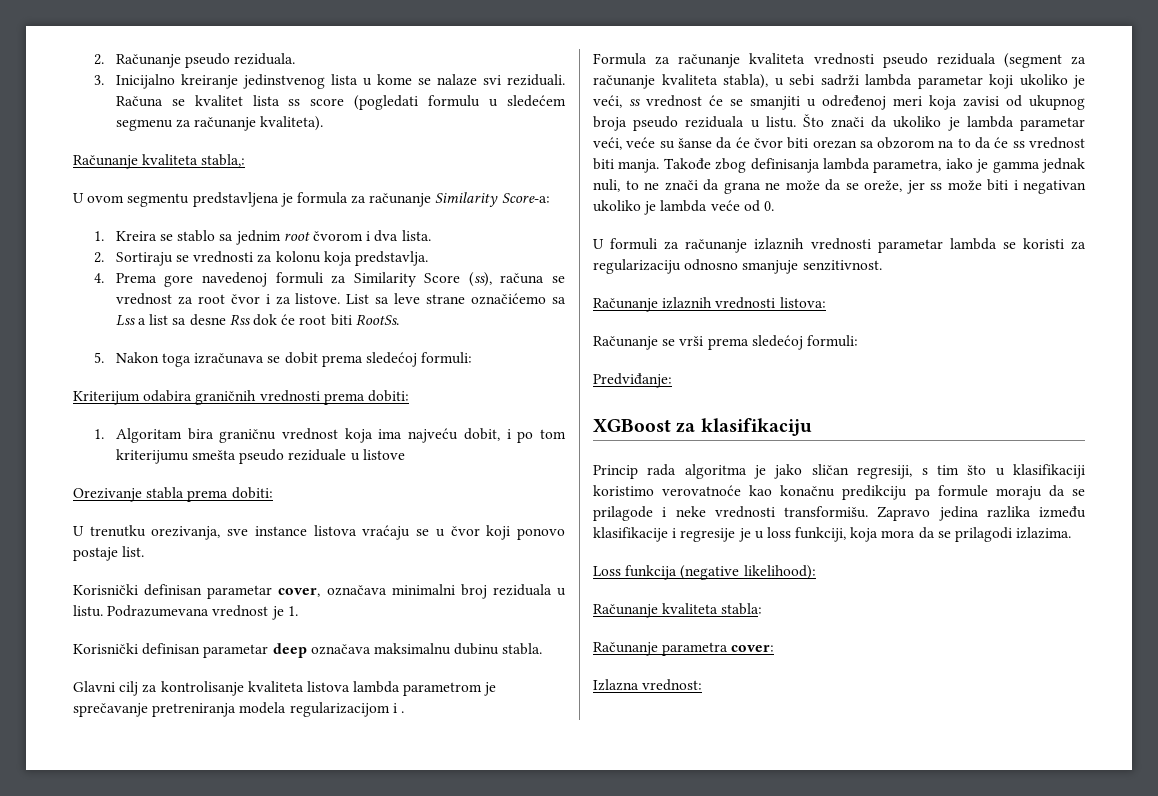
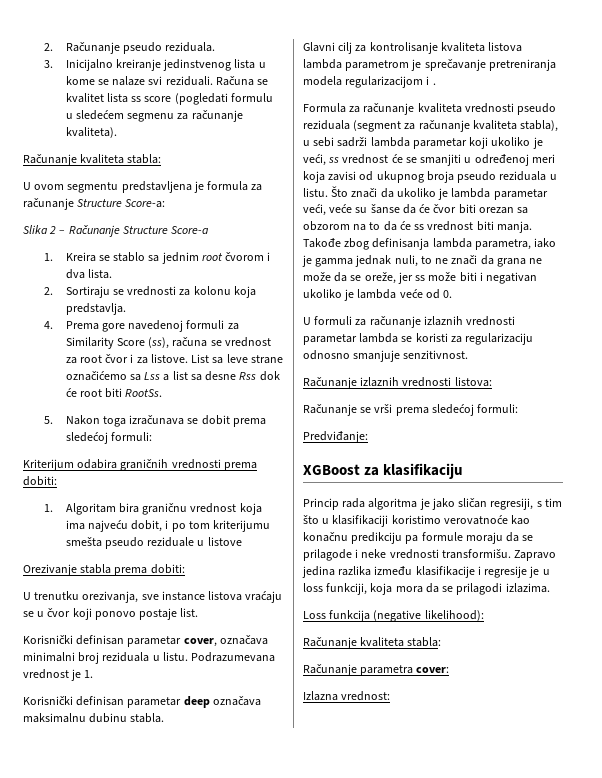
  Računa se kvalitet lista ss score (pogledati formulu u sledećem segmenu za računanje kvaliteta).
- Računanje kvaliteta stabla,:
+ Računanje kvaliteta stabla:
- U ovom segmentu predstavljena je formula za računanje Similarity Score-a:
+ U ovom segmentu predstavljena je formula za računanje Structure Score-a:
+ Slika 2 – Računanje Structure Score-a

